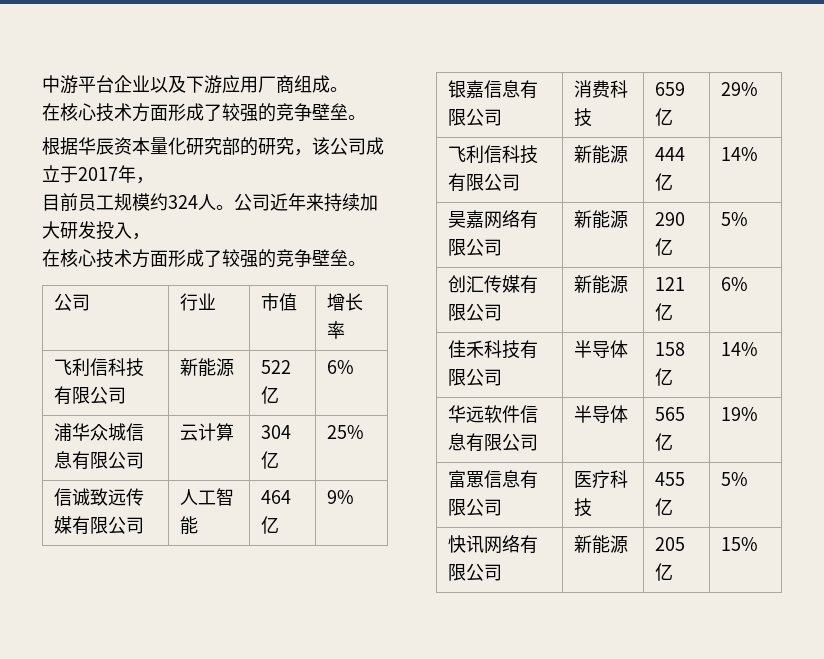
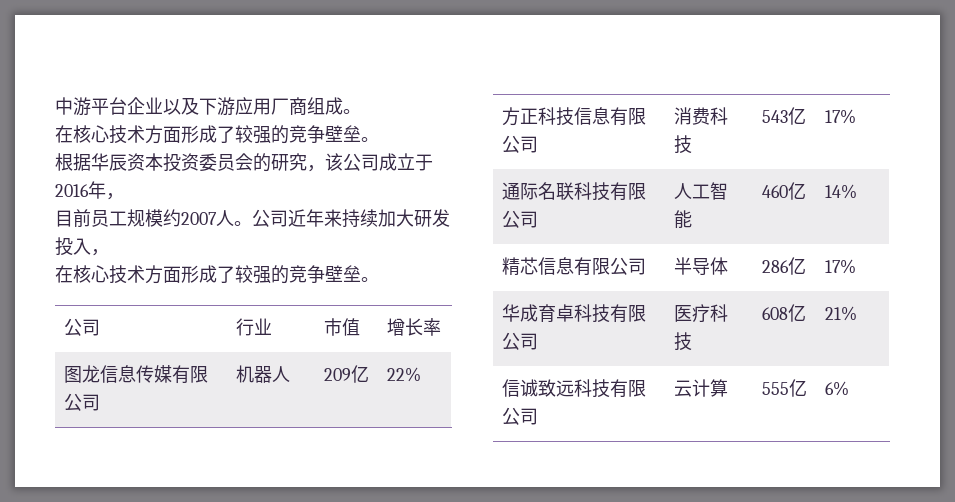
- 根据华辰资本量化研究部的研究，该公司成立于2017年，
+ 根据华辰资本投资委员会的研究，该公司成立于2016年，
- 目前员工规模约324人。
+ 目前员工规模约2007人。
- 飞利信科技有限公司 | 新能源 | 522亿 | 6%
- 浦华众城信息有限公司 | 云计算 | 304亿 | 25%
- 信诚致远传媒有限公司 | 人工智能 | 464亿 | 9%
- 银嘉信息有限公司 | 消费科技 | 659亿 | 29%
- 飞利信科技有限公司 | 新能源 | 444亿 | 14%
- 昊嘉网络有限公司 | 新能源 | 290亿 | 5%
- 创汇传媒有限公司 | 新能源 | 121亿 | 6%
- 佳禾科技有限公司 | 半导体 | 158亿 | 14%
- 华远软件信息有限公司 | 半导体 | 565亿 | 19%
- 富罳信息有限公司 | 医疗科技 | 455亿 | 5%
- 快讯网络有限公司 | 新能源 | 205亿 | 15%
+ 图龙信息传媒有限公司 | 机器人 | 209亿 | 22%
+ 方正科技信息有限公司 | 消费科技 | 543亿 | 17%
+ 通际名联科技有限公司 | 人工智能 | 460亿 | 14%
+ 精芯信息有限公司 | 半导体 | 286亿 | 17%
+ 华成育卓科技有限公司 | 医疗科技 | 608亿 | 21%
+ 信诚致远科技有限公司 | 云计算 | 555亿 | 6%

